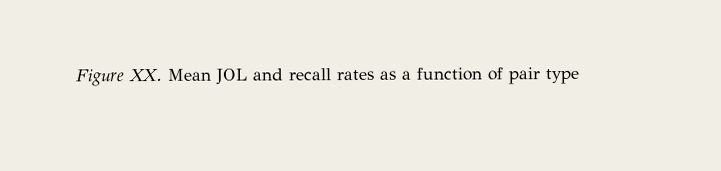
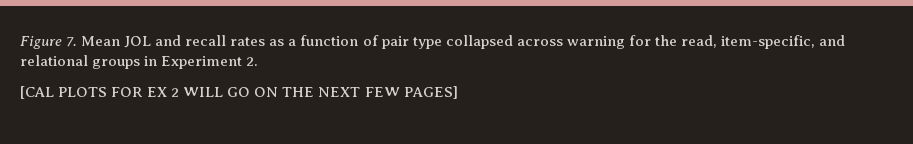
- Figure XX. Mean JOL and recall rates as a function of pair type
+ Figure 7. Mean JOL and recall rates as a function of pair type collapsed across warning for the read, item-specific, and relational groups in Experiment 2.
+ [CAL PLOTS FOR EX 2 WILL GO ON THE NEXT FEW PAGES]

